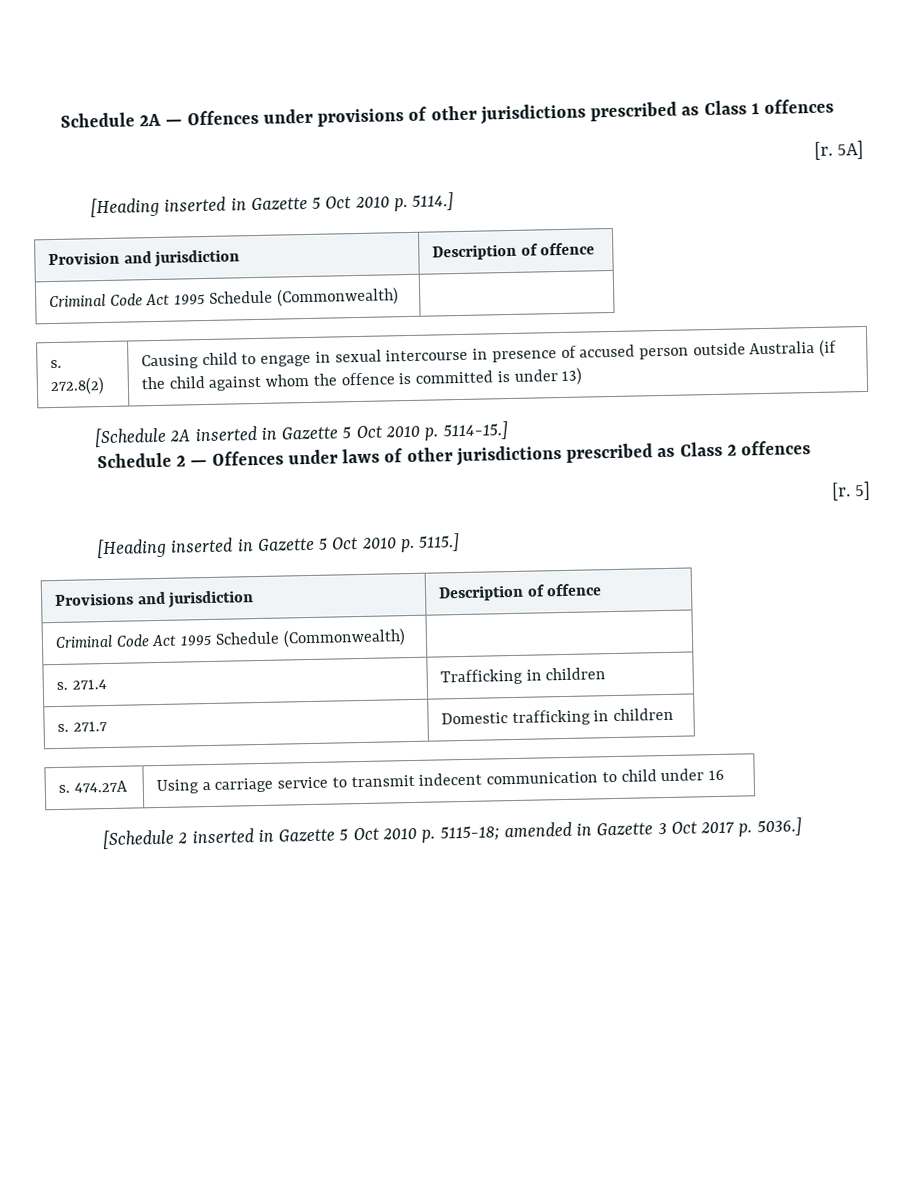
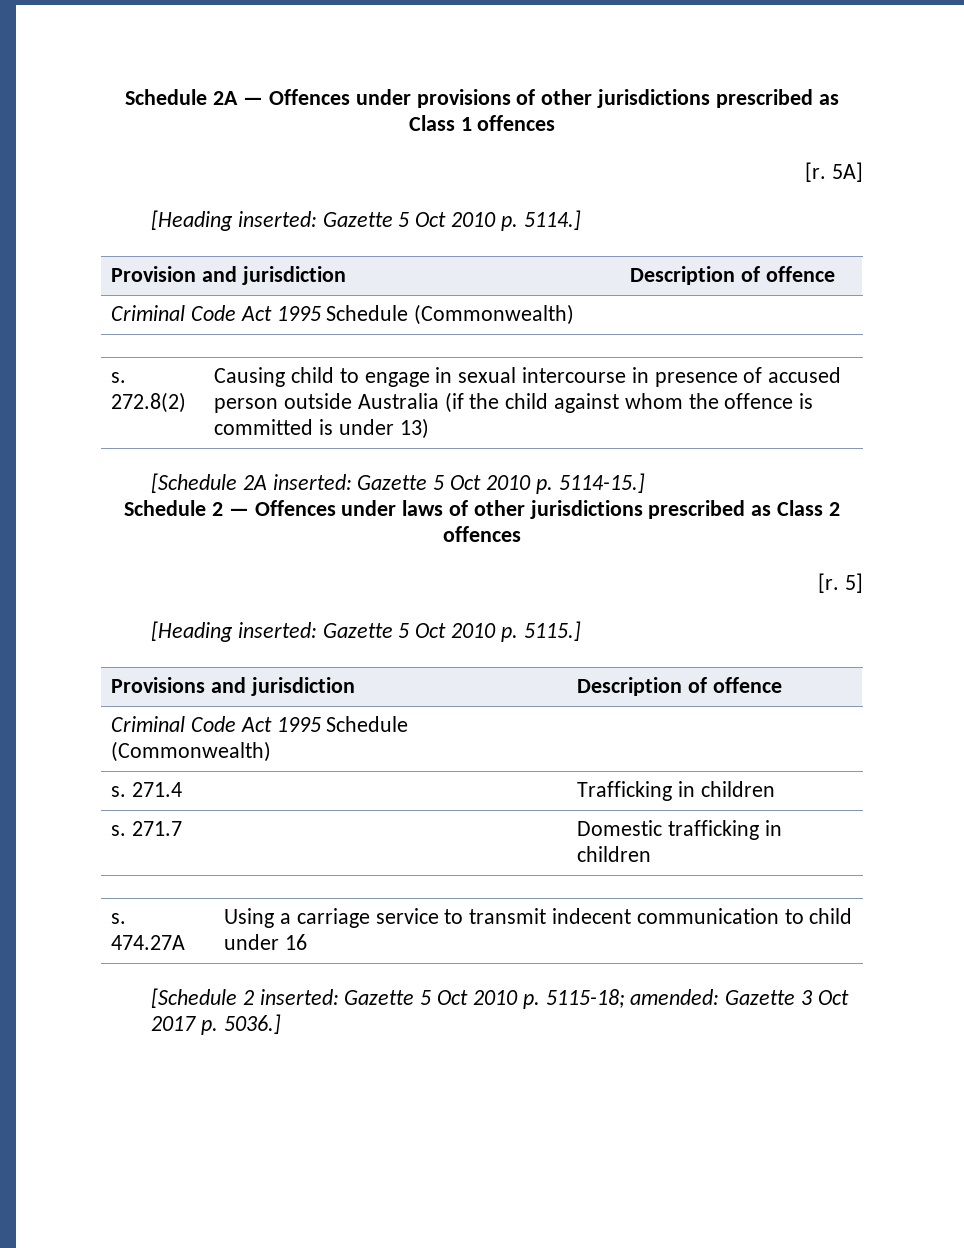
- [Heading inserted in Gazette 5 Oct 2010 p. 5114.]
+ [Heading inserted: Gazette 5 Oct 2010 p. 5114.]
- [Schedule 2A inserted in Gazette 5 Oct 2010 p. 5114-15.]
+ [Schedule 2A inserted: Gazette 5 Oct 2010 p. 5114-15.]
- [Heading inserted in Gazette 5 Oct 2010 p. 5115.]
+ [Heading inserted: Gazette 5 Oct 2010 p. 5115.]
- [Schedule 2 inserted in Gazette 5 Oct 2010 p. 5115-18; amended in Gazette 3 Oct 2017 p. 5036.]
+ [Schedule 2 inserted: Gazette 5 Oct 2010 p. 5115-18; amended: Gazette 3 Oct 2017 p. 5036.]

